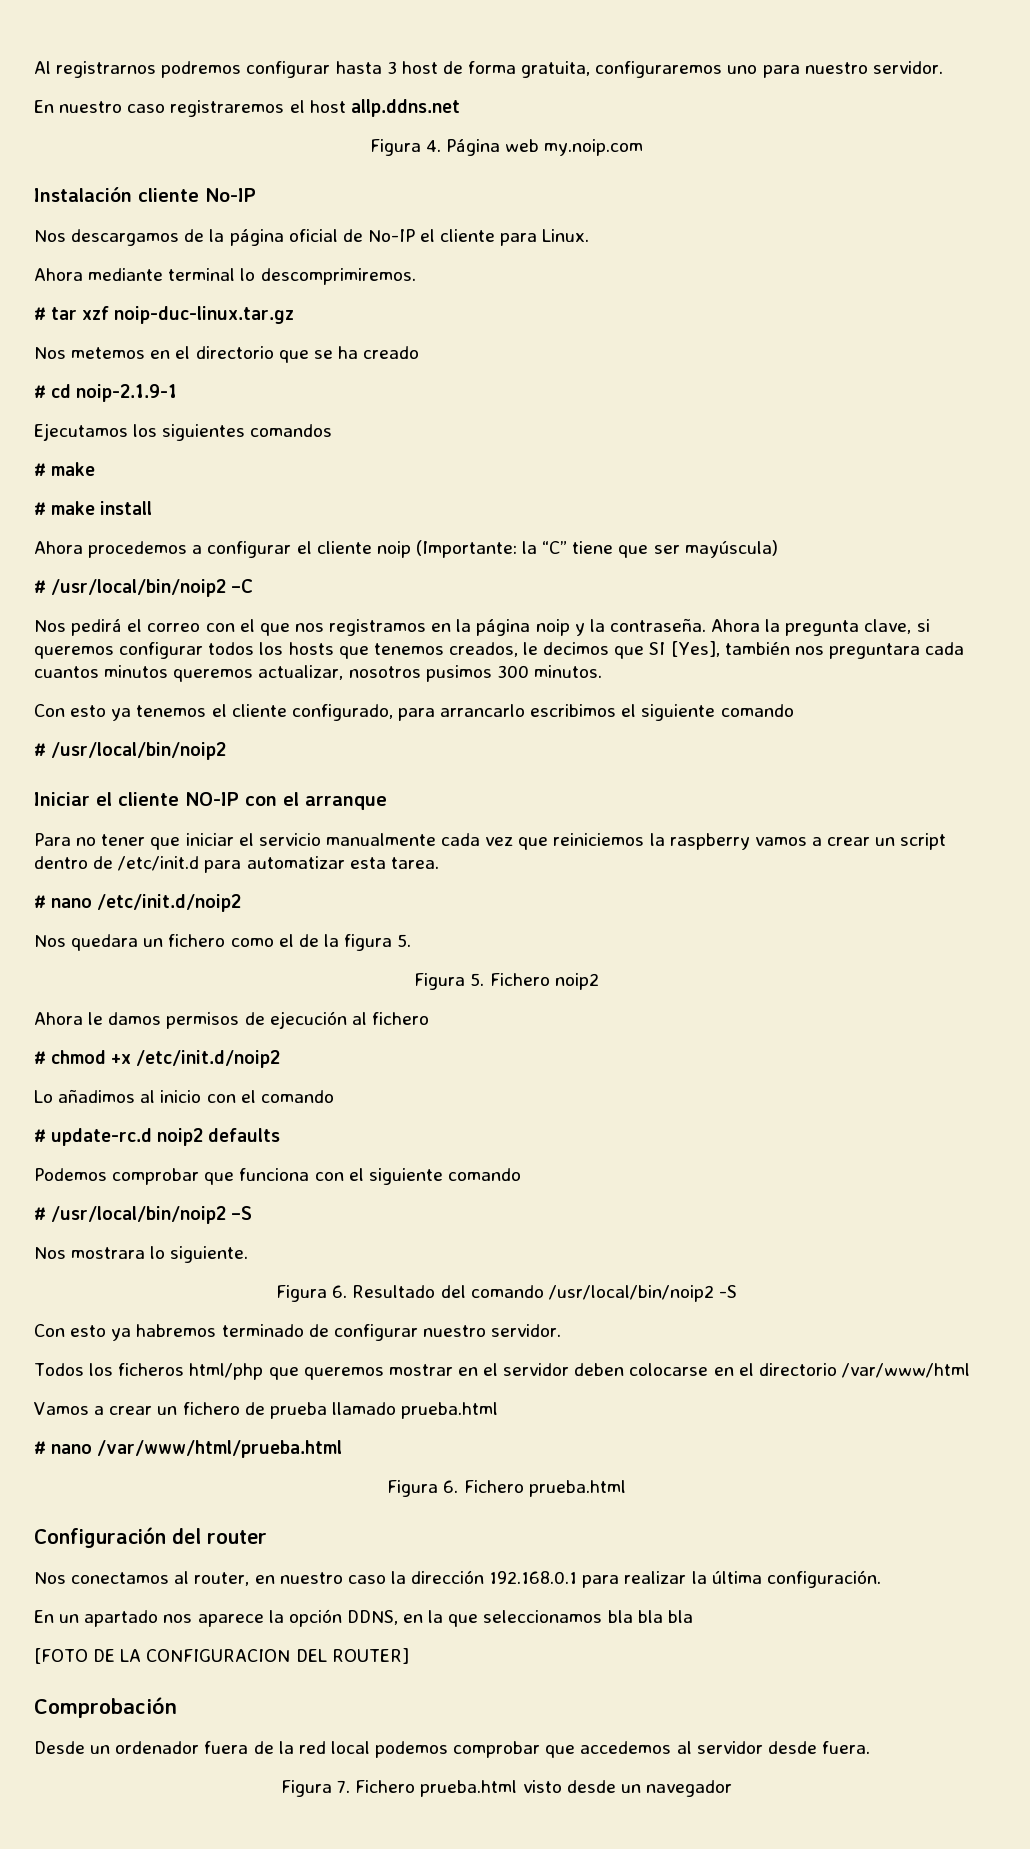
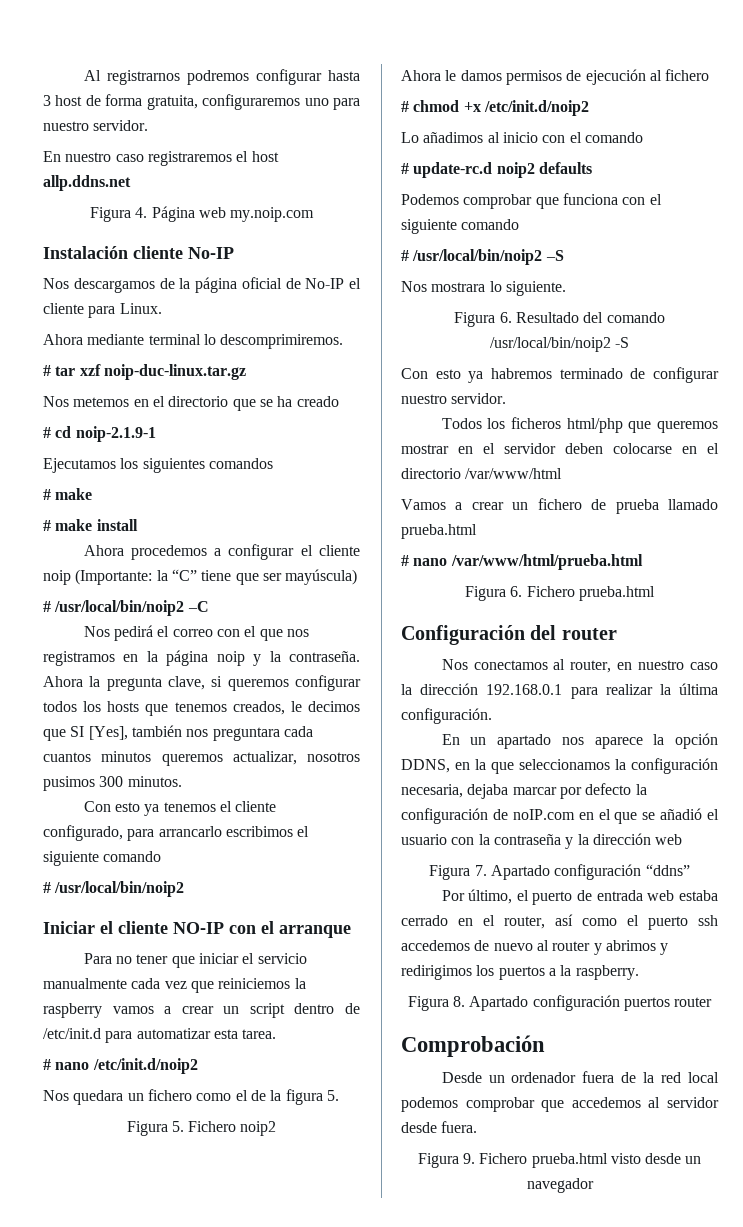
- En un apartado nos aparece la opción DDNS, en la que seleccionamos bla bla bla
- [FOTO DE LA CONFIGURACION DEL ROUTER]
+ En un apartado nos aparece la opción DDNS, en la que seleccionamos la configuración necesaria, dejaba marcar por defecto la configuración de noIP.com en el que se añadió el usuario con la contraseña y la dirección web
+ Figura 7. Apartado configuración “ddns”
+ Por último, el puerto de entrada web estaba cerrado en el router, así como el puerto ssh accedemos de nuevo al router y abrimos y redirigimos los puertos a la raspberry.
+ Figura 8. Apartado configuración puertos router
- Figura 7. Fichero prueba.html visto desde un navegador
+ Figura 9. Fichero prueba.html visto desde un navegador

